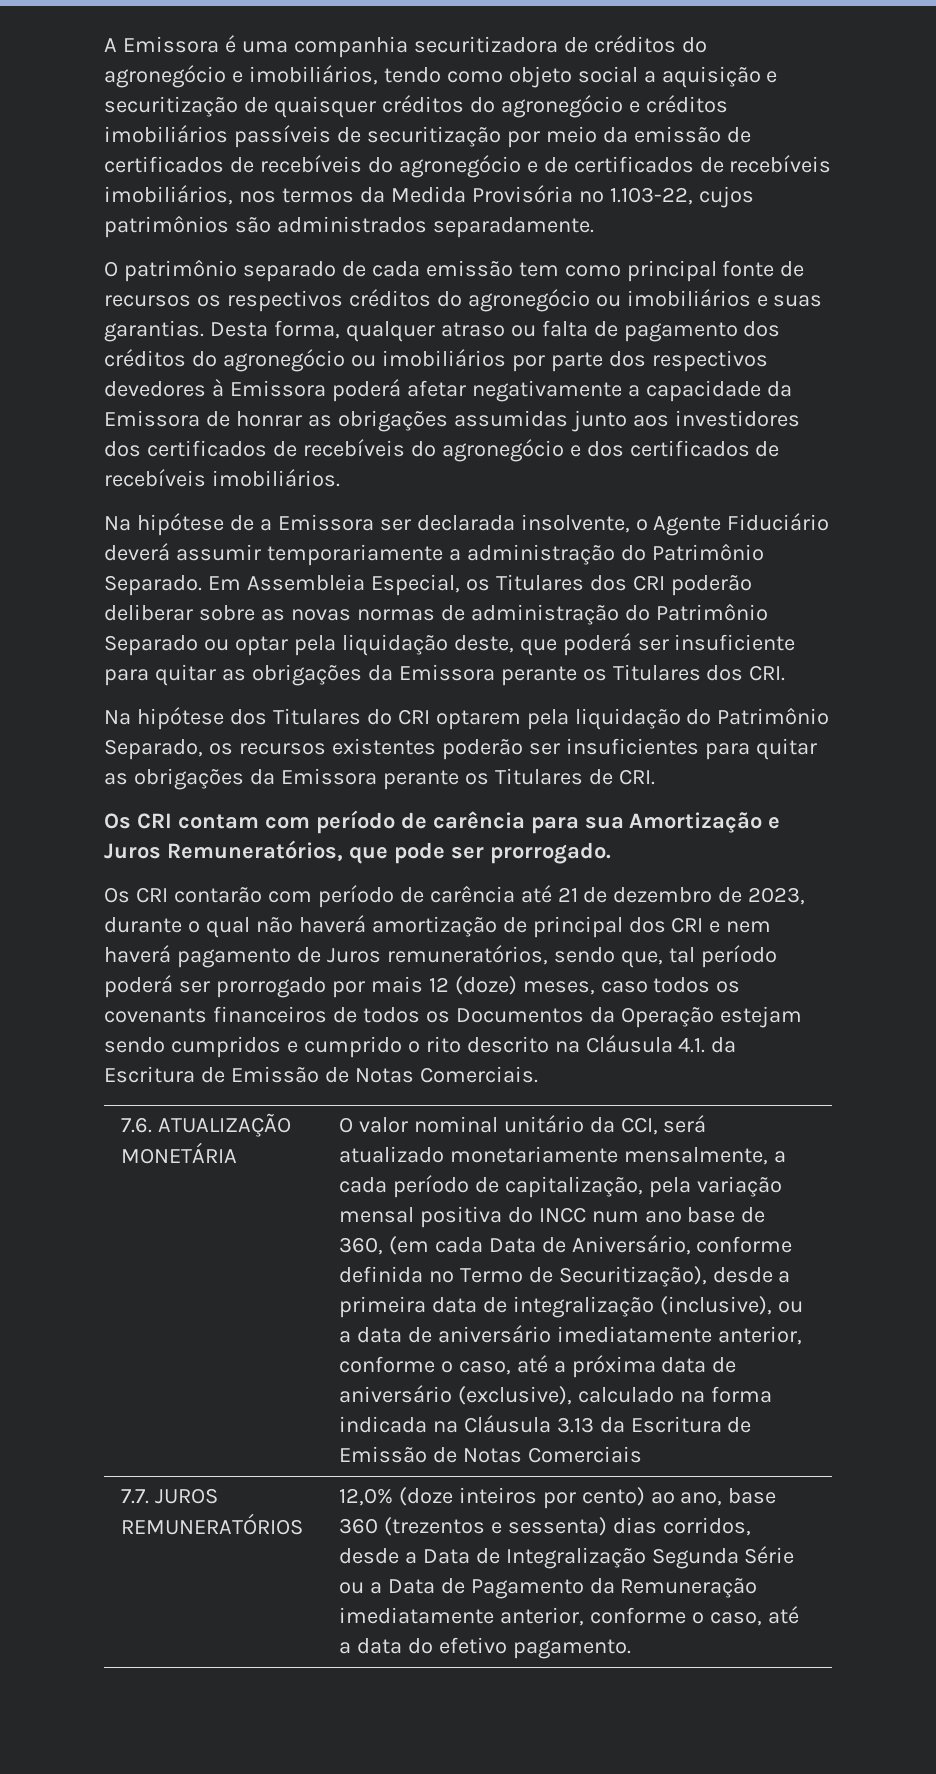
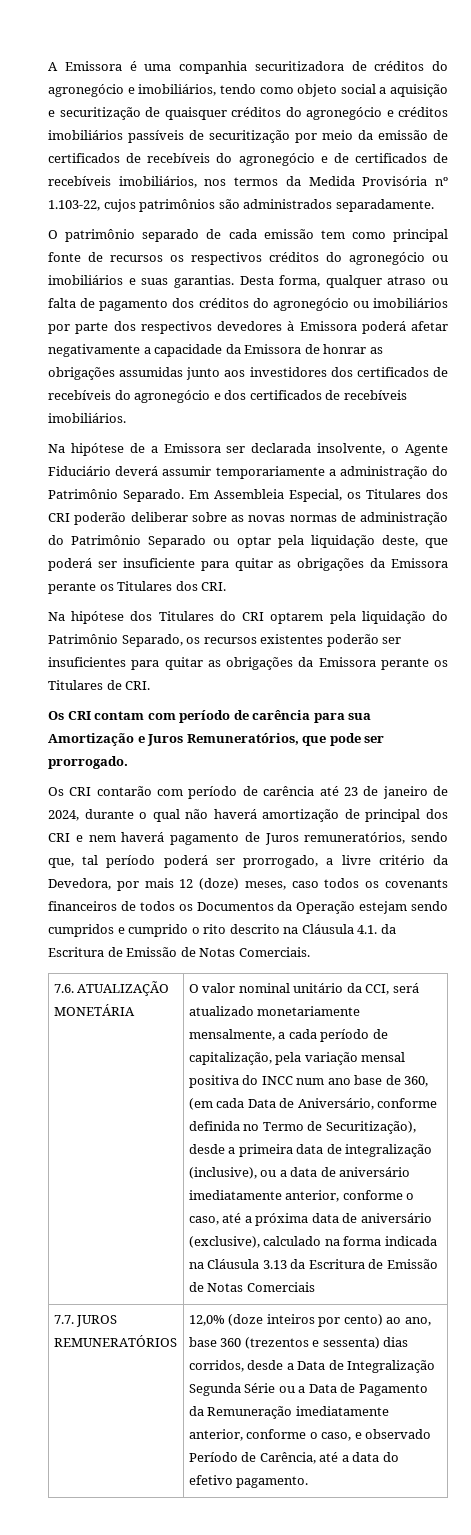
- Os CRI contarão com período de carência até 21 de dezembro de 2023, durante o qual não haverá amortização de principal dos CRI e nem haverá pagamento de Juros remuneratórios, sendo que, tal período poderá ser prorrogado por mais 12 (doze) meses, caso todos os covenants financeiros de todos os Documentos da Operação estejam sendo cumpridos e cumprido o rito descrito na Cláusula 4.1. da Escritura de Emissão de Notas Comerciais.
+ Os CRI contarão com período de carência até 23 de janeiro de 2024, durante o qual não haverá amortização de principal dos CRI e nem haverá pagamento de Juros remuneratórios, sendo que, tal período poderá ser prorrogado, a livre critério da Devedora, por mais 12 (doze) meses, caso todos os covenants financeiros de todos os Documentos da Operação estejam sendo cumpridos e cumprido o rito descrito na Cláusula 4.1. da Escritura de Emissão de Notas Comerciais.
- 12,0% (doze inteiros por cento) ao ano, base 360 (trezentos e sessenta) dias corridos, desde a Data de Integralização Segunda Série ou a Data de Pagamento da Remuneração imediatamente anterior, conforme o caso, até a data do efetivo pagamento.
+ 12,0% (doze inteiros por cento) ao ano, base 360 (trezentos e sessenta) dias corridos, desde a Data de Integralização Segunda Série ou a Data de Pagamento da Remuneração imediatamente anterior, conforme o caso, e observado Período de Carência, até a data do efetivo pagamento.

